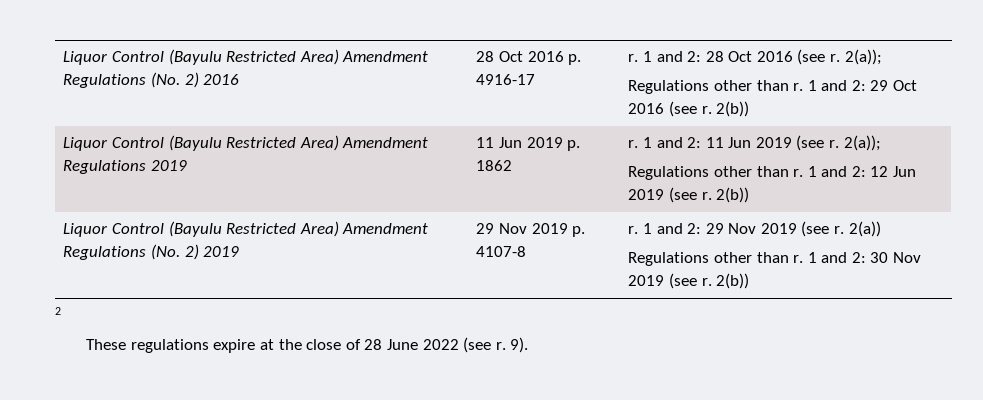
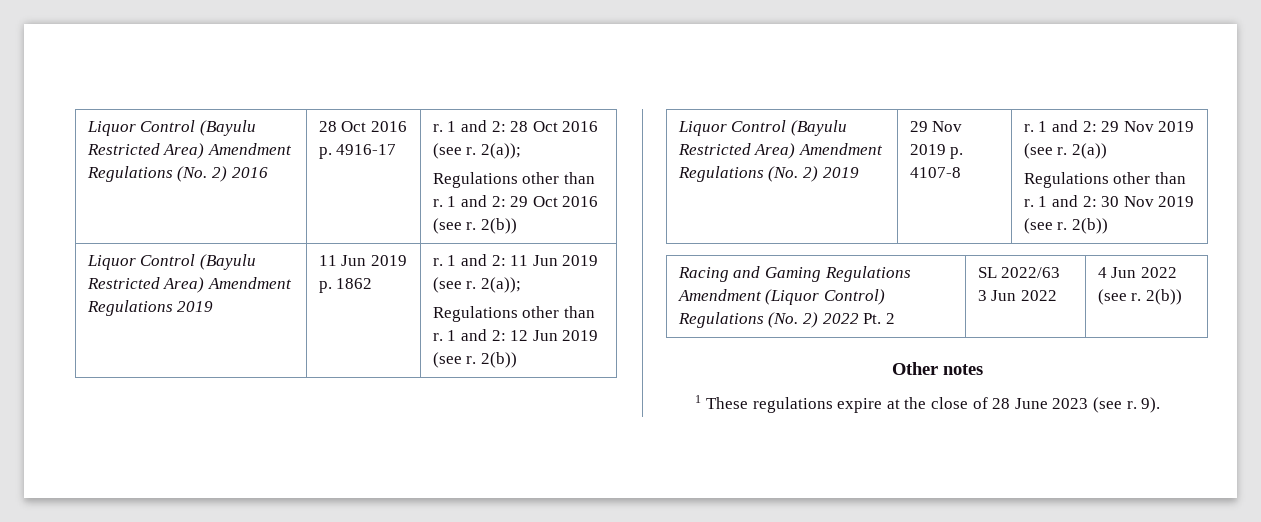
- 2
- These regulations expire at the close of 28 June 2022 (see r.
+ Racing and Gaming Regulations Amendment (Liquor Control) Regulations (No. 2) 2022 Pt. 2 | SL 2022/63 3 Jun 2022 | 4 Jun 2022 (see r. 2(b))
+ Other notes
+ 1 These regulations expire at the close of 28 June 2023 (see r.

